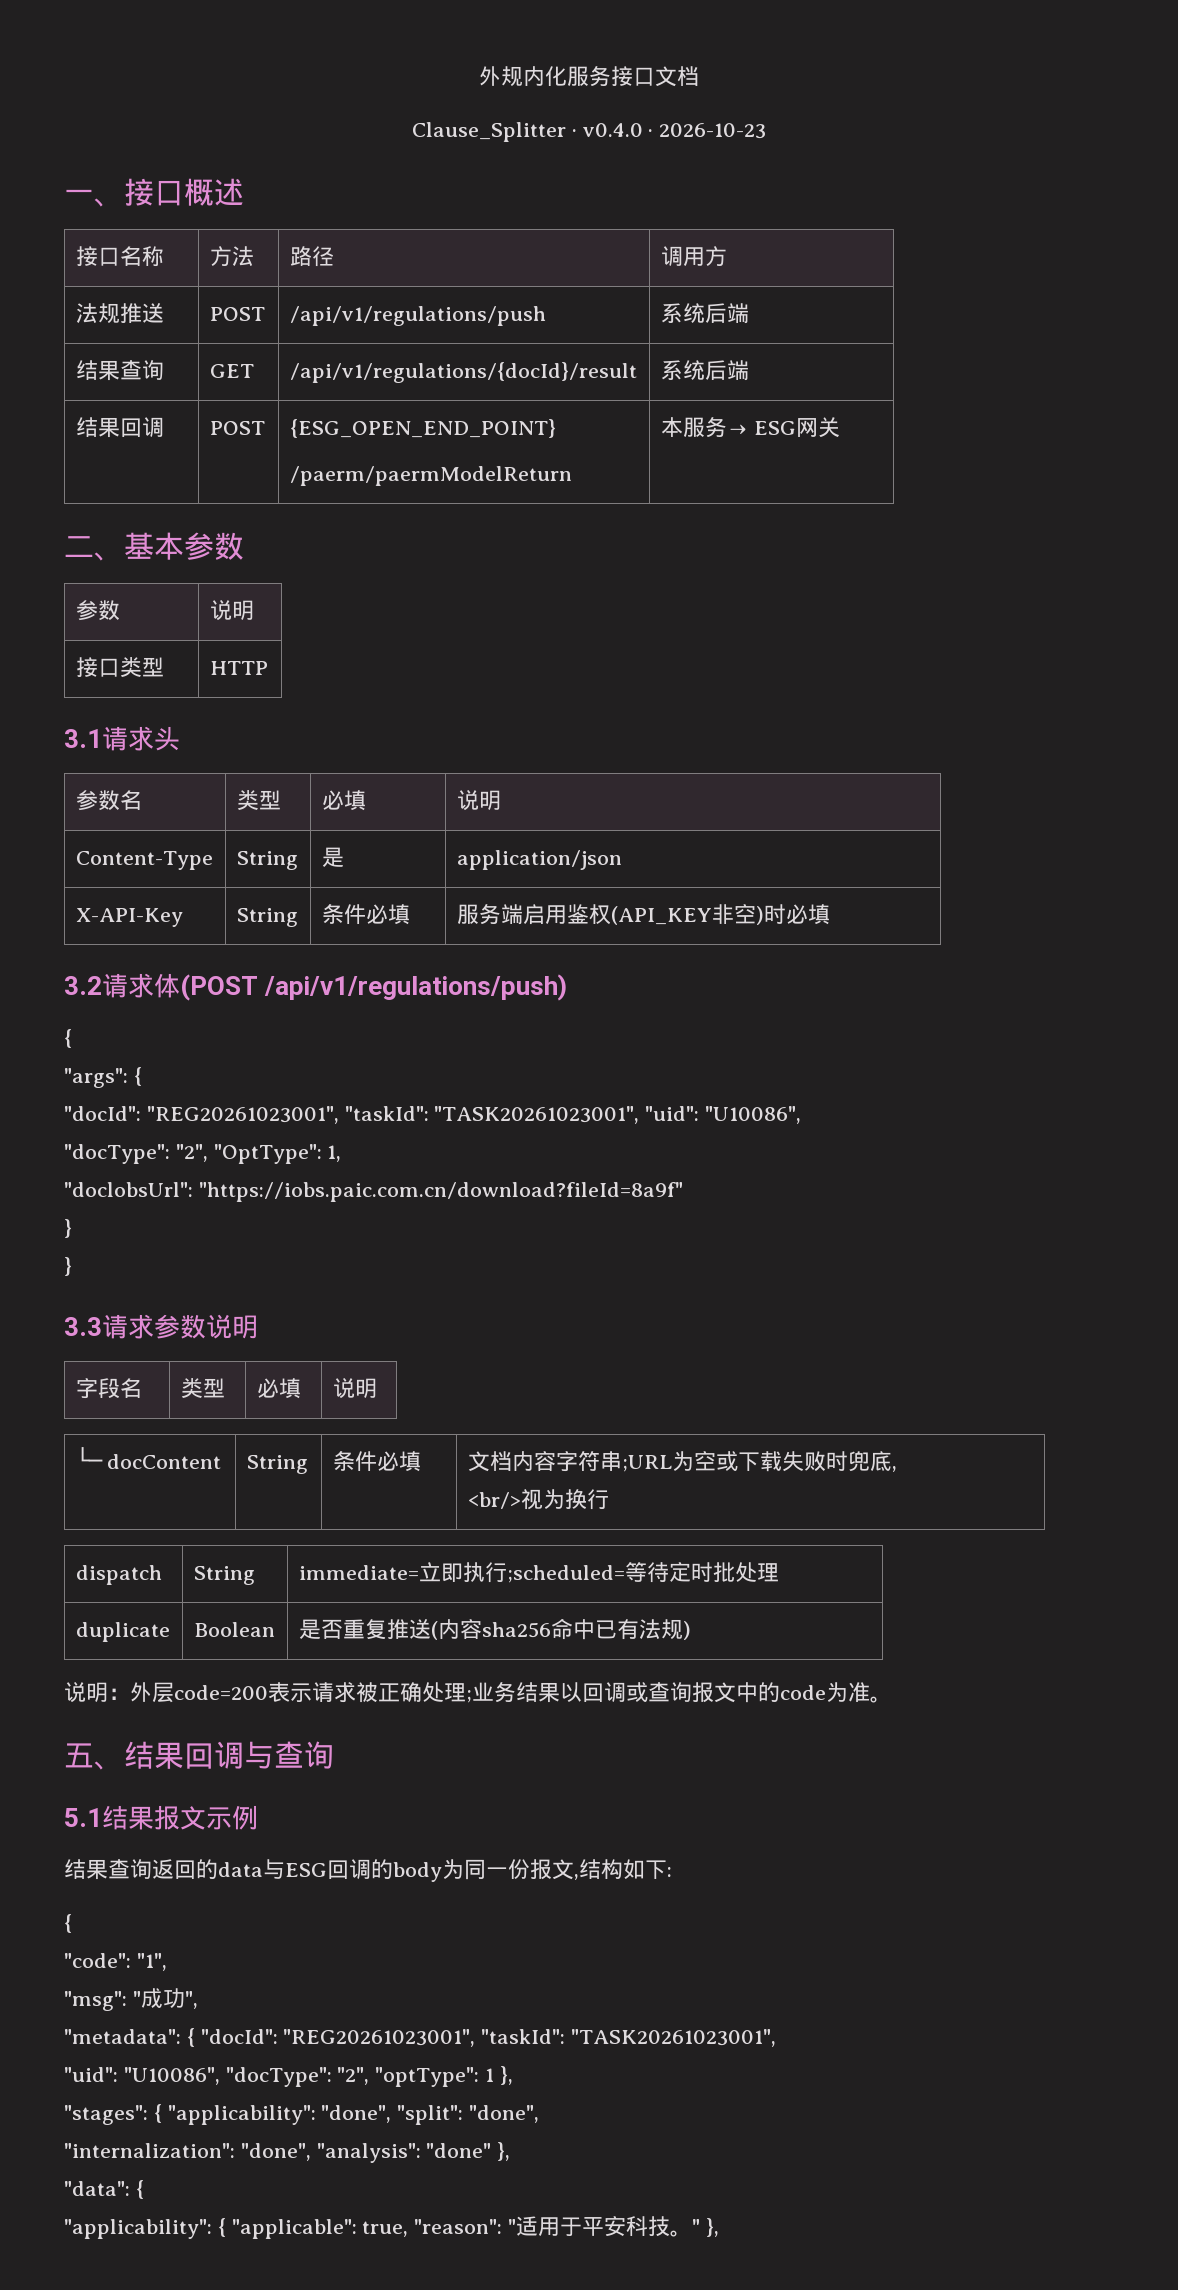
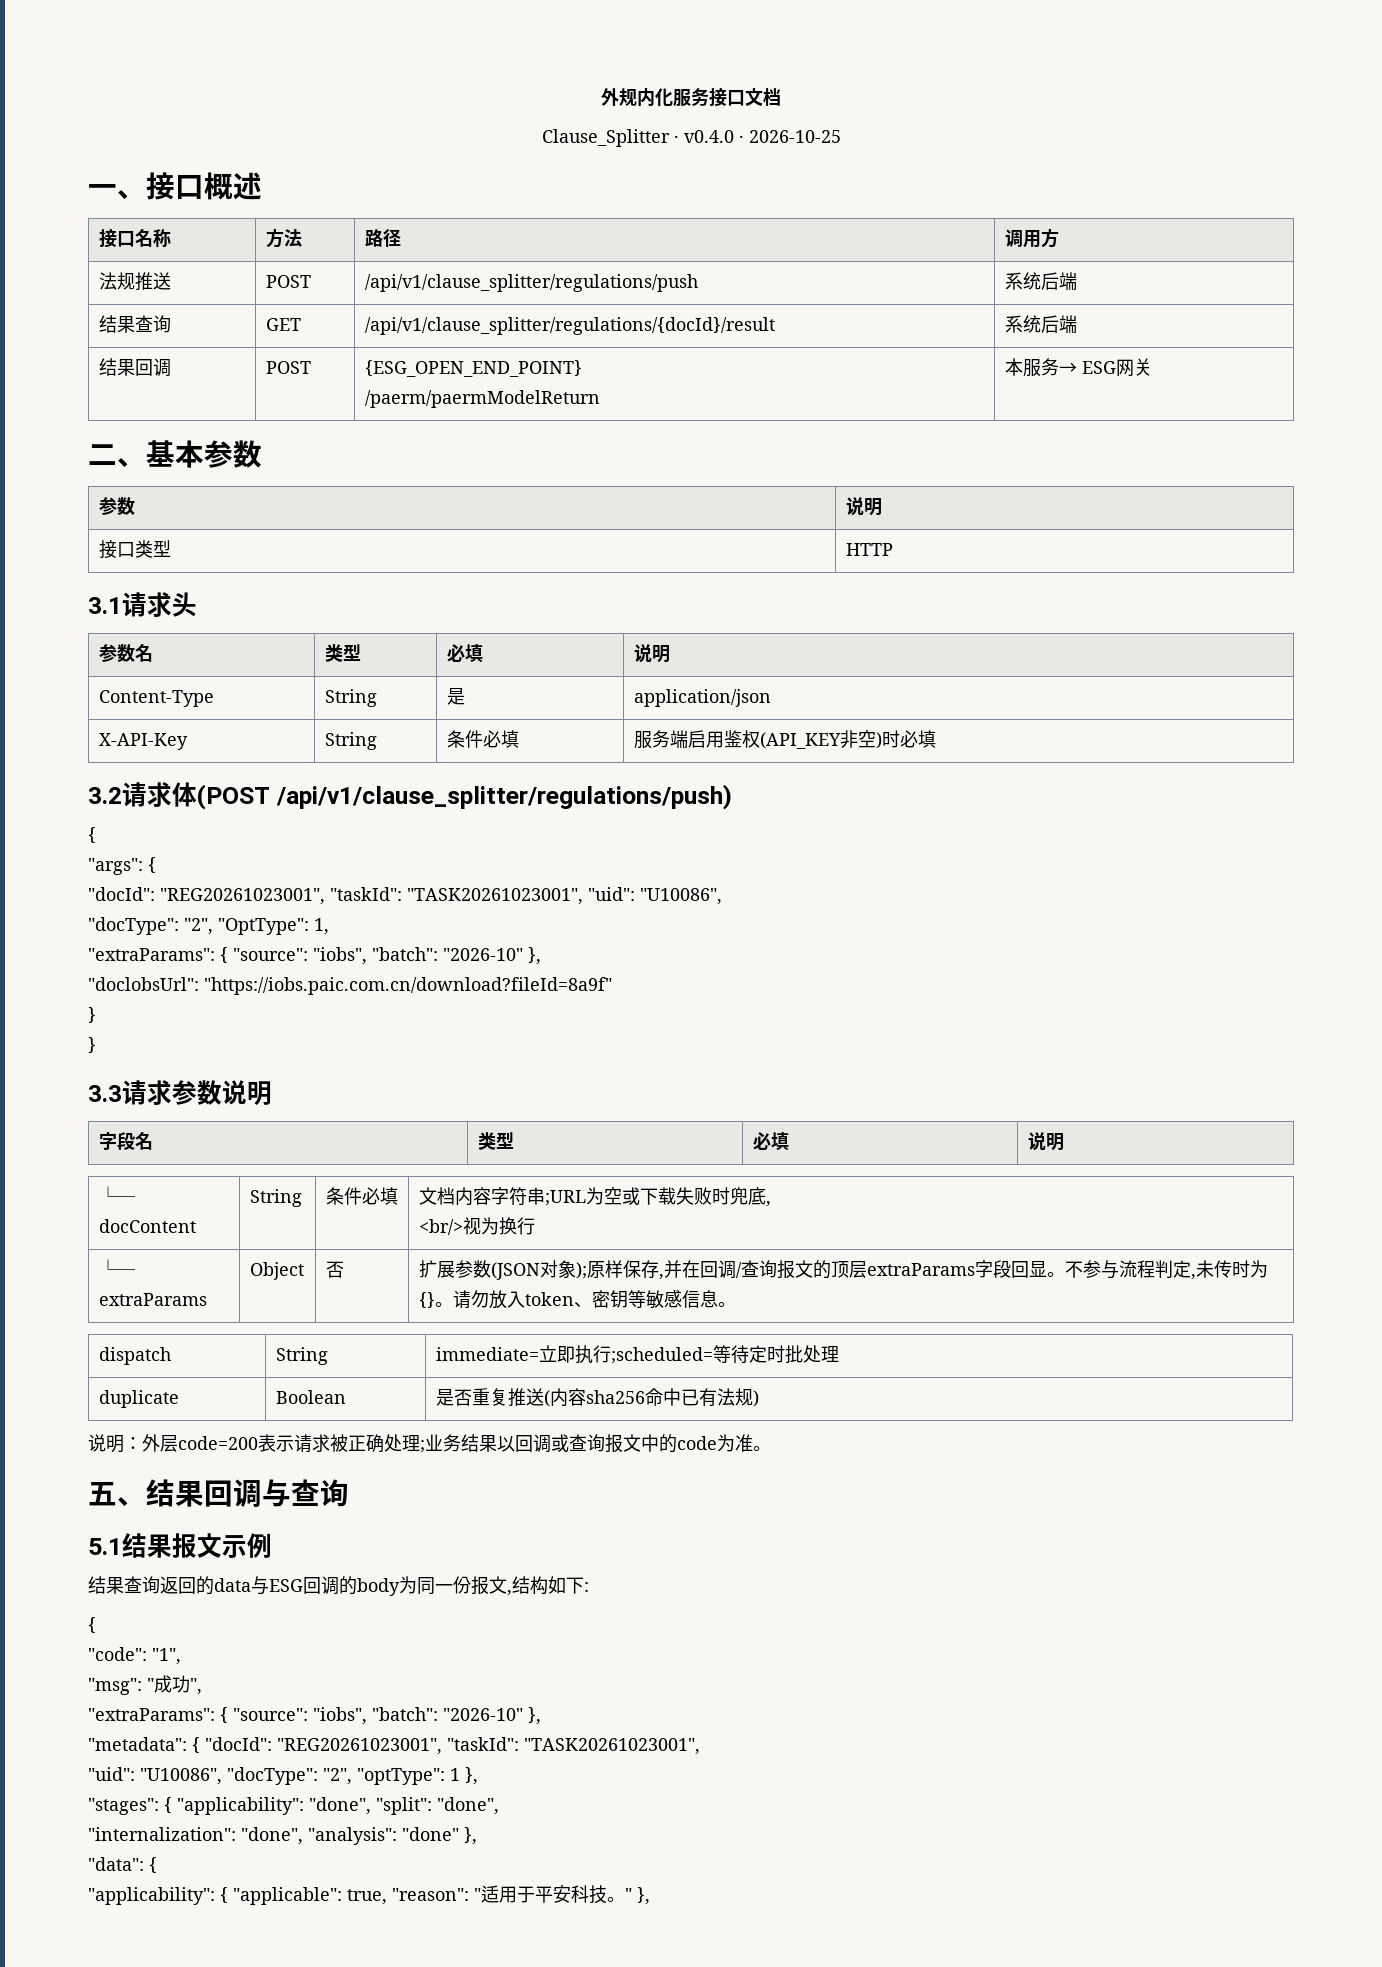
- Clause_Splitter · v0.4.0 · 2026-10-23
+ Clause_Splitter · v0.4.0 · 2026-10-25
- 法规推送 | POST | /api/v1/regulations/push | 系统后端
+ 法规推送 | POST | /api/v1/clause_splitter/regulations/push | 系统后端
- 结果查询 | GET | /api/v1/regulations/{docId}/result | 系统后端
+ 结果查询 | GET | /api/v1/clause_splitter/regulations/{docId}/result | 系统后端
- 3.2请求体(POST /api/v1/regulations/push)
+ 3.2请求体(POST /api/v1/clause_splitter/regulations/push)
  "docType": "2", "OptType": 1,
+ "extraParams": { "source": "iobs", "batch": "2026-10" },
+ └─ extraParams | Object | 否 | 扩展参数(JSON对象);原样保存,并在回调/查询报文的顶层extraParams字段回显。不参与流程判定,未传时为{}。请勿放入token、密钥等敏感信息。
  "msg": "成功",
+ "extraParams": { "source": "iobs", "batch": "2026-10" },

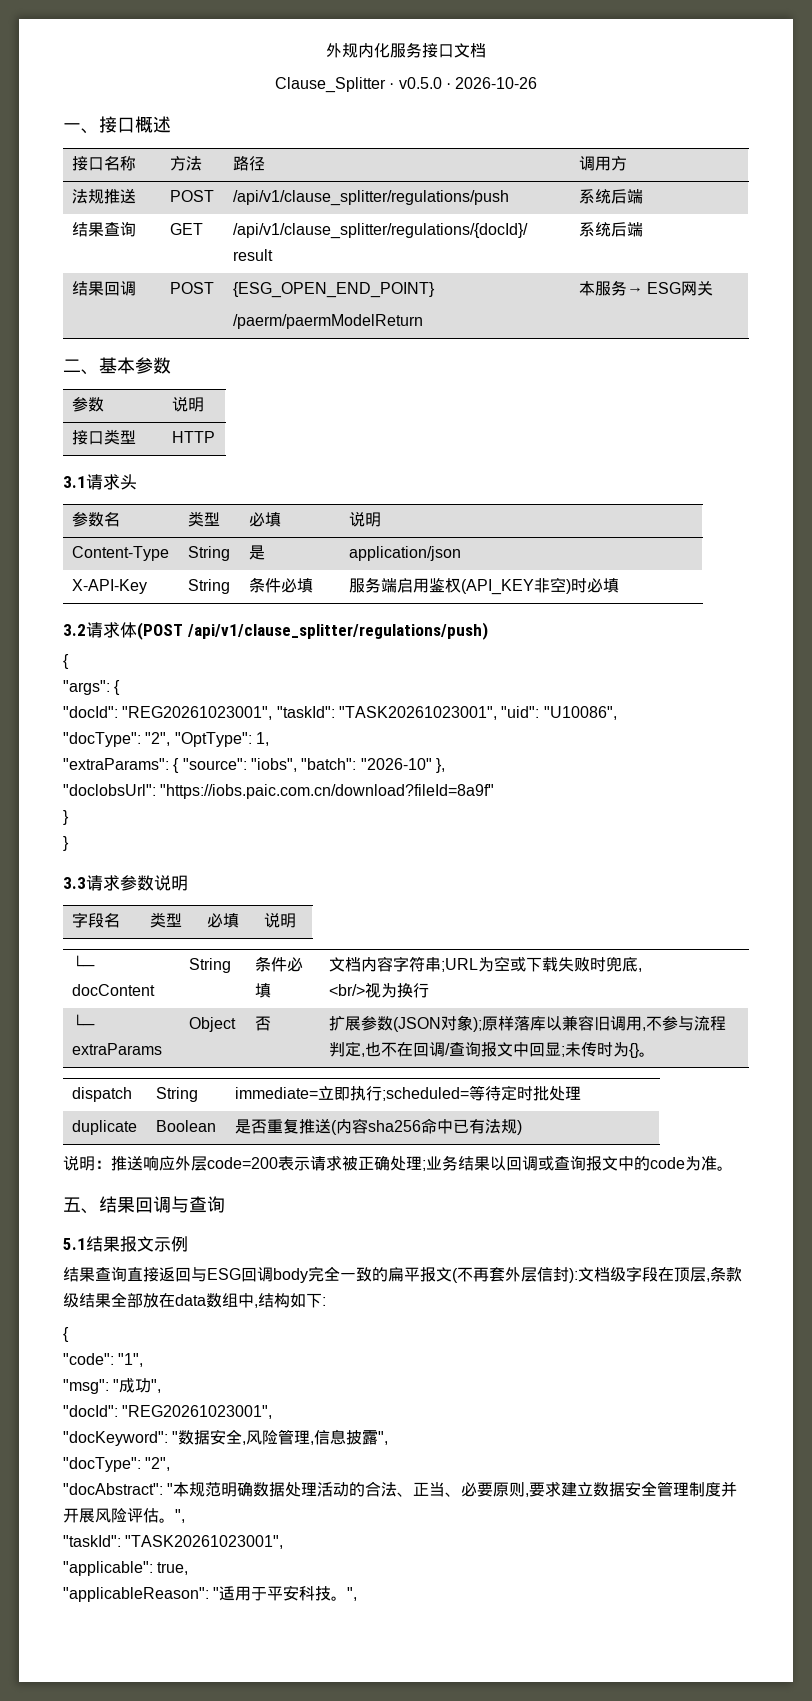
- Clause_Splitter · v0.4.0 · 2026-10-25
+ Clause_Splitter · v0.5.0 · 2026-10-26
- └─ extraParams | Object | 否 | 扩展参数(JSON对象);原样保存,并在回调/查询报文的顶层extraParams字段回显。不参与流程判定,未传时为{}。请勿放入token、密钥等敏感信息。
+ └─ extraParams | Object | 否 | 扩展参数(JSON对象);原样落库以兼容旧调用,不参与流程判定,也不在回调/查询报文中回显;未传时为{}。
- 说明：外层code=200表示请求被正确处理;业务结果以回调或查询报文中的code为准。
+ 说明：推送响应外层code=200表示请求被正确处理;业务结果以回调或查询报文中的code为准。
- 结果查询返回的data与ESG回调的body为同一份报文,结构如下:
+ 结果查询直接返回与ESG回调body完全一致的扁平报文(不再套外层信封):文档级字段在顶层,条款级结果全部放在data数组中,结构如下:
  "msg": "成功",
- "extraParams": { "source": "iobs", "batch": "2026-10" },
- "metadata": { "docId": "REG20261023001", "taskId": "TASK20261023001",
- "uid": "U10086", "docType": "2", "optType": 1 },
- "stages": { "applicability": "done", "split": "done",
- "internalization": "done", "analysis": "done" },
- "data": {
- "applicability": { "applicable": true, "reason": "适用于平安科技。" },
+ "docId": "REG20261023001",
+ "docKeyword": "数据安全,风险管理,信息披露",
+ "docType": "2",
+ "docAbstract": "本规范明确数据处理活动的合法、正当、必要原则,要求建立数据安全管理制度并开展风险评估。",
+ "taskId": "TASK20261023001",
+ "applicable": true,
+ "applicableReason": "适用于平安科技。",

